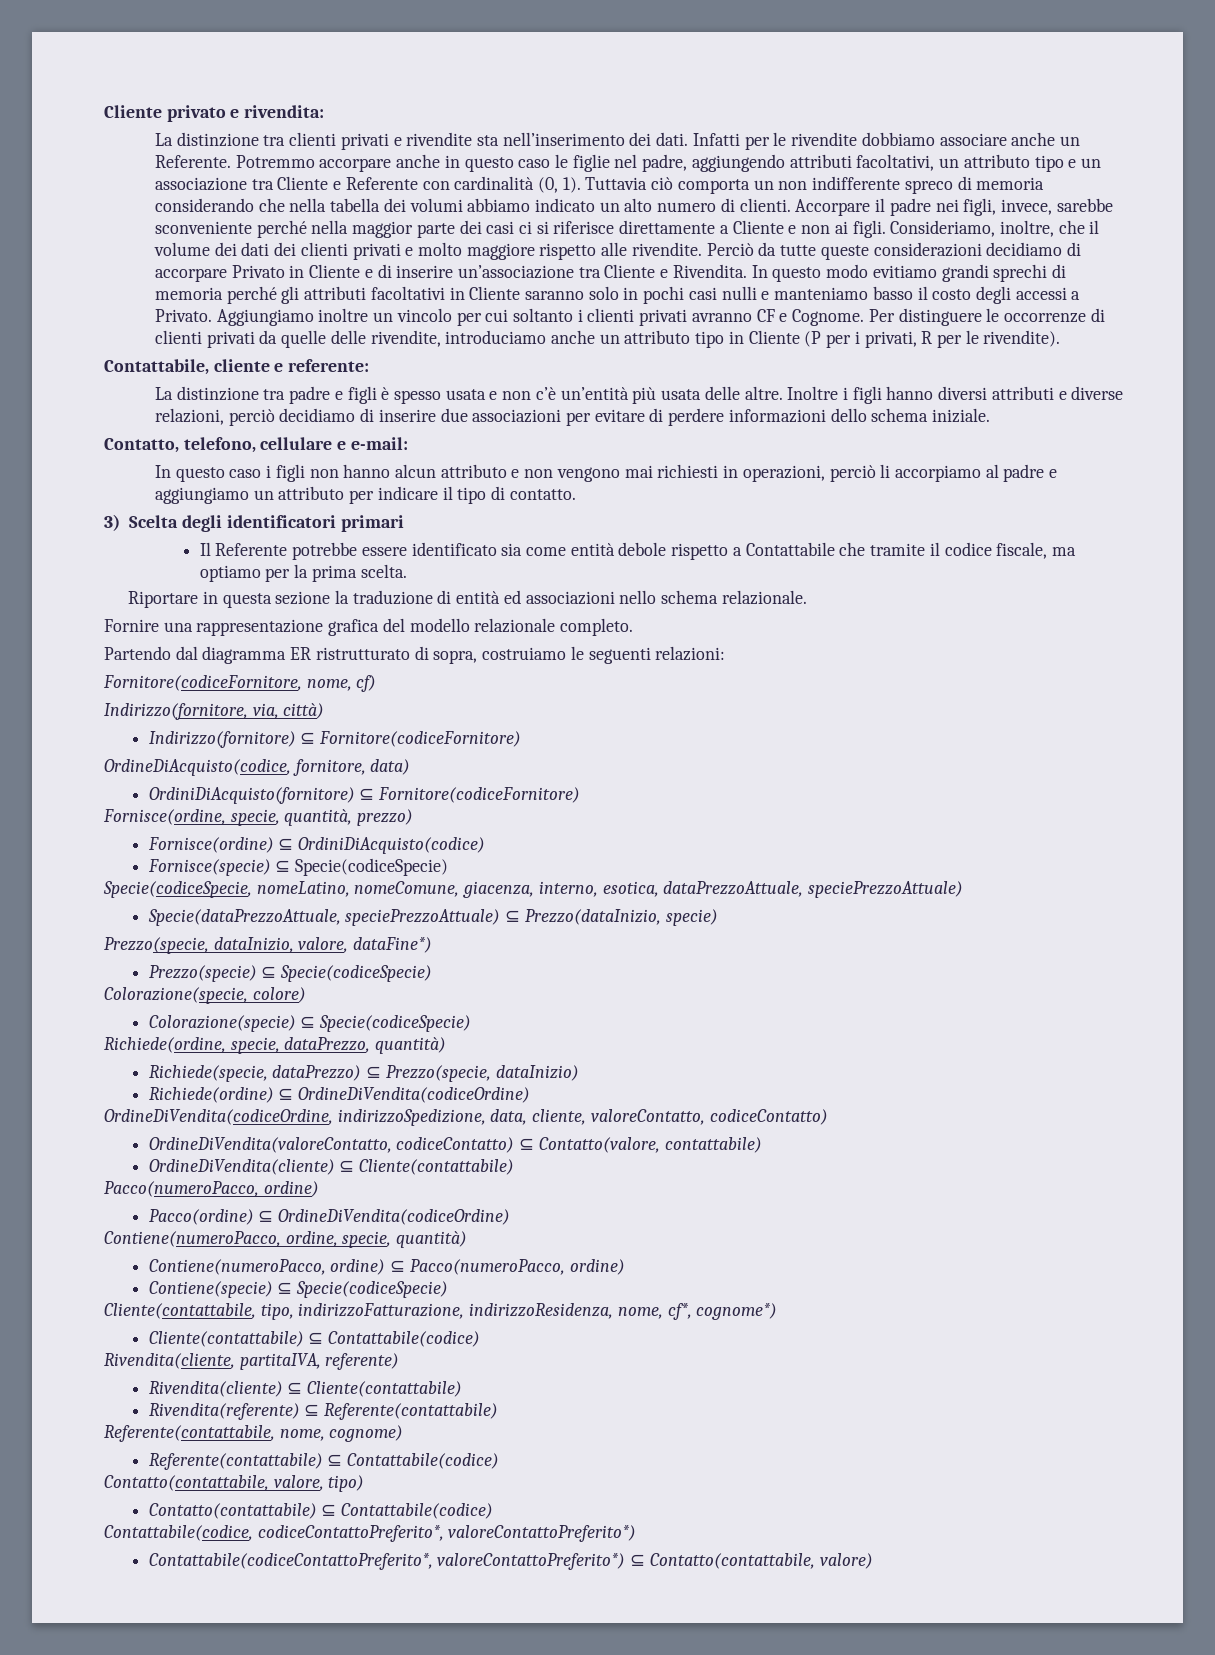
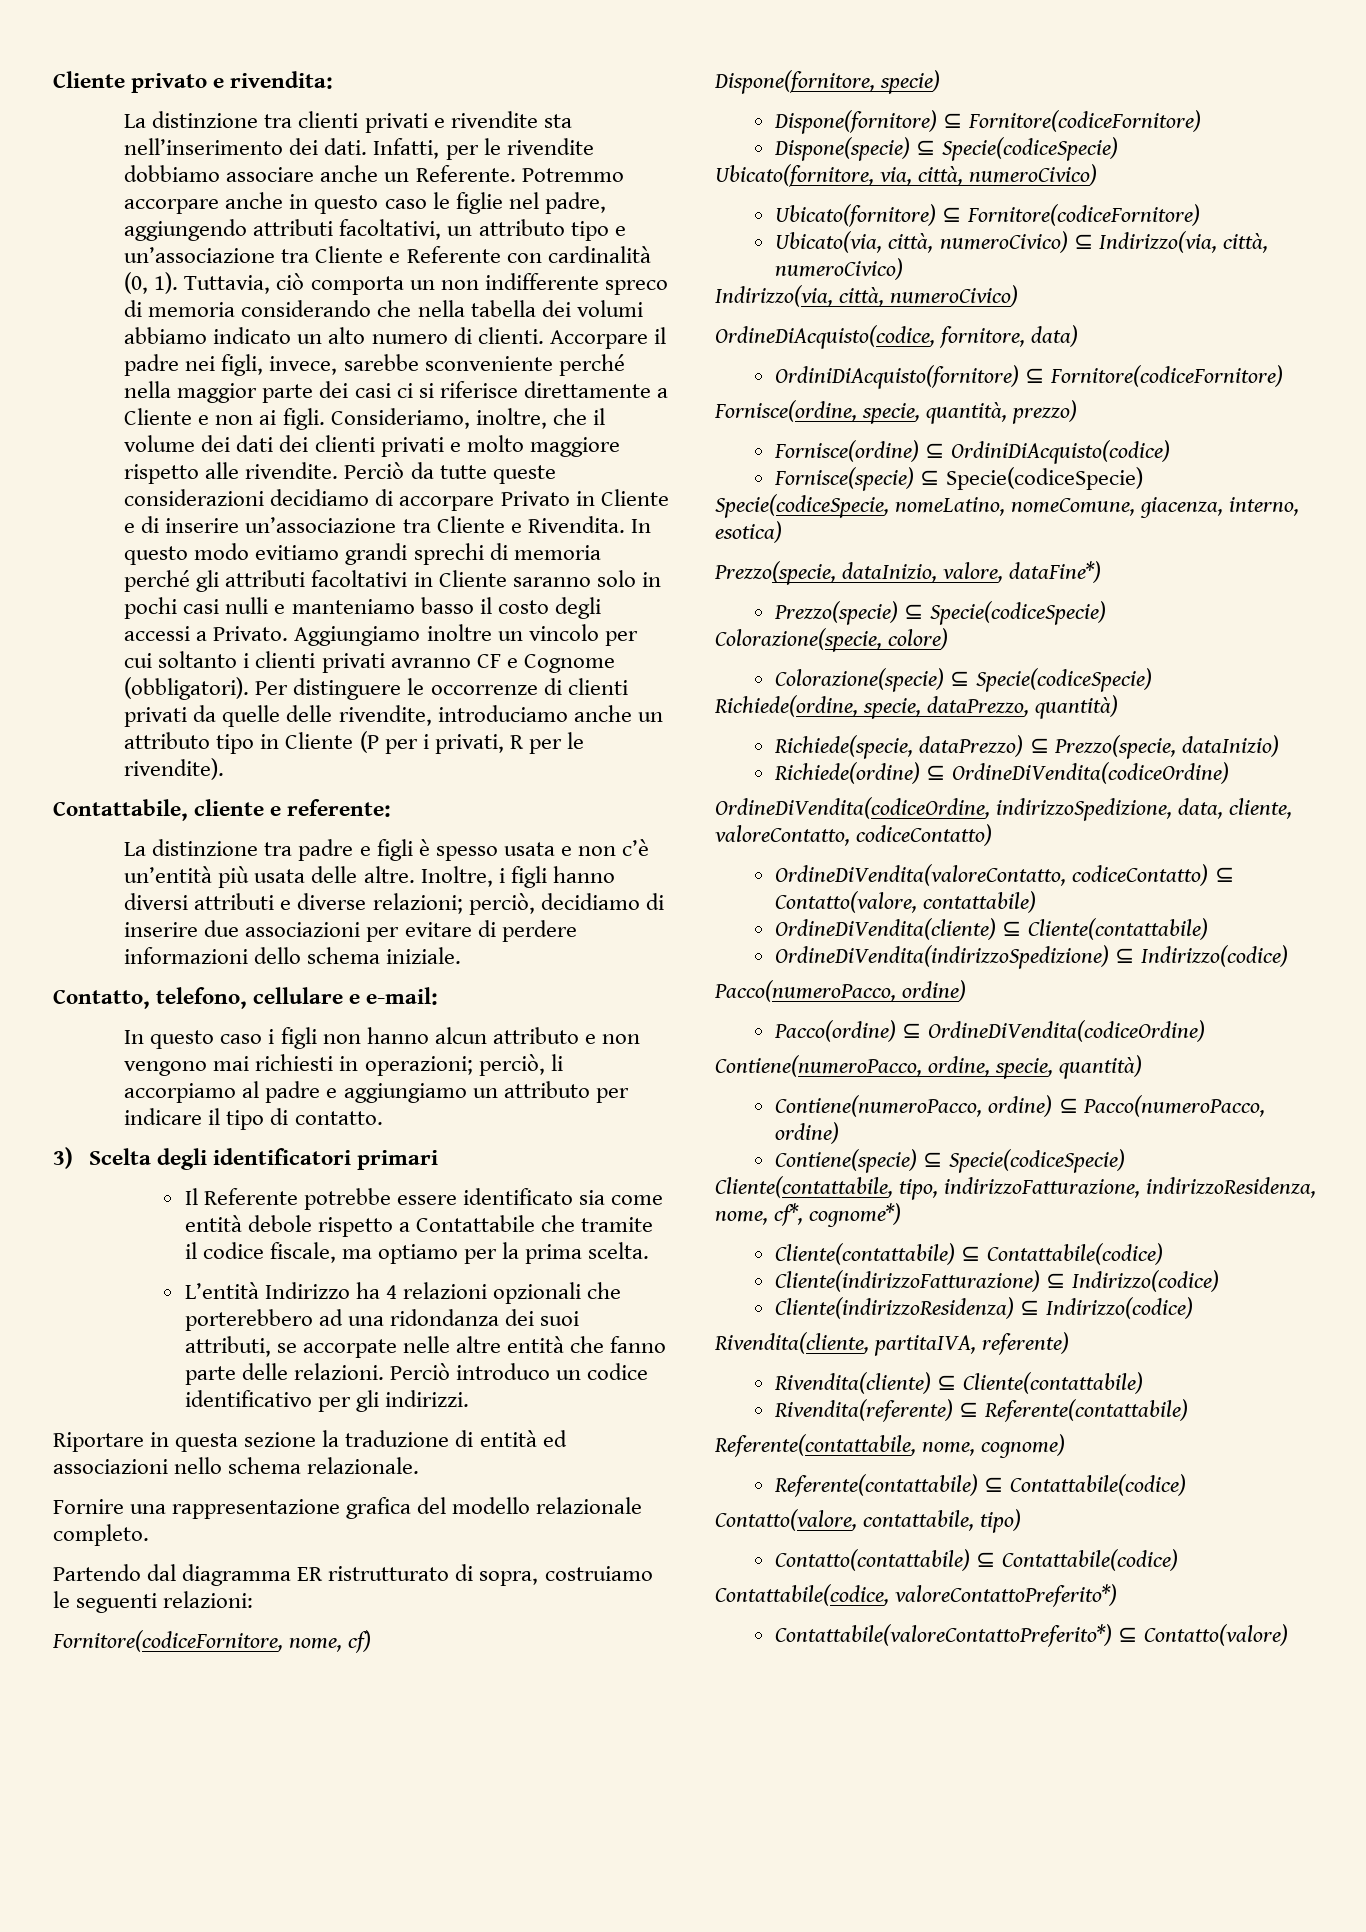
- Infatti per le rivendite dobbiamo associare anche un Referente.
+ Infatti, per le rivendite dobbiamo associare anche un Referente.
- Potremmo accorpare anche in questo caso le figlie nel padre, aggiungendo attributi facoltativi, un attributo tipo e un associazione tra Cliente e Referente con cardinalità (0, 1).
+ Potremmo accorpare anche in questo caso le figlie nel padre, aggiungendo attributi facoltativi, un attributo tipo e un’associazione tra Cliente e Referente con cardinalità (0, 1).
- Tuttavia ciò comporta un non indifferente spreco di memoria considerando che nella tabella dei volumi abbiamo indicato un alto numero di clienti.
+ Tuttavia, ciò comporta un non indifferente spreco di memoria considerando che nella tabella dei volumi abbiamo indicato un alto numero di clienti.
- Aggiungiamo inoltre un vincolo per cui soltanto i clienti privati avranno CF e Cognome.
+ Aggiungiamo inoltre un vincolo per cui soltanto i clienti privati avranno CF e Cognome (obbligatori).
- Inoltre i figli hanno diversi attributi e diverse relazioni, perciò decidiamo di inserire due associazioni per evitare di perdere informazioni dello schema iniziale.
+ Inoltre, i figli hanno diversi attributi e diverse relazioni; perciò, decidiamo di inserire due associazioni per evitare di perdere informazioni dello schema iniziale.
- In questo caso i figli non hanno alcun attributo e non vengono mai richiesti in operazioni, perciò li accorpiamo al padre e aggiungiamo un attributo per indicare il tipo di contatto.
+ In questo caso i figli non hanno alcun attributo e non vengono mai richiesti in operazioni; perciò, li accorpiamo al padre e aggiungiamo un attributo per indicare il tipo di contatto.
+ L’entità Indirizzo ha 4 relazioni opzionali che porterebbero ad una ridondanza dei suoi attributi, se accorpate nelle altre entità che fanno parte delle relazioni. Perciò introduco un codice identificativo per gli indirizzi.
- Indirizzo(fornitore, via, città)
- Indirizzo(fornitore) ⊆ Fornitore(codiceFornitore)
+ Dispone(fornitore, specie)
+ Dispone(fornitore) ⊆ Fornitore(codiceFornitore)
+ Dispone(specie) ⊆ Specie(codiceSpecie)
+ Ubicato(fornitore, via, città, numeroCivico)
+ Ubicato(fornitore) ⊆ Fornitore(codiceFornitore)
+ Ubicato(via, città, numeroCivico) ⊆ Indirizzo(via, città, numeroCivico)
+ Indirizzo(via, città, numeroCivico)
- Specie(codiceSpecie, nomeLatino, nomeComune, giacenza, interno, esotica, dataPrezzoAttuale, speciePrezzoAttuale)
- Specie(dataPrezzoAttuale, speciePrezzoAttuale) ⊆ Prezzo(dataInizio, specie)
+ Specie(codiceSpecie, nomeLatino, nomeComune, giacenza, interno, esotica)
+ OrdineDiVendita(indirizzoSpedizione) ⊆ Indirizzo(codice)
+ Cliente(indirizzoFatturazione) ⊆ Indirizzo(codice)
+ Cliente(indirizzoResidenza) ⊆ Indirizzo(codice)
- Contatto(contattabile, valore, tipo)
+ Contatto(valore, contattabile, tipo)
- Contattabile(codice, codiceContattoPreferito*, valoreContattoPreferito*)
+ Contattabile(codice, valoreContattoPreferito*)
- Contattabile(codiceContattoPreferito*, valoreContattoPreferito*) ⊆ Contatto(contattabile, valore)
+ Contattabile(valoreContattoPreferito*) ⊆ Contatto(valore)

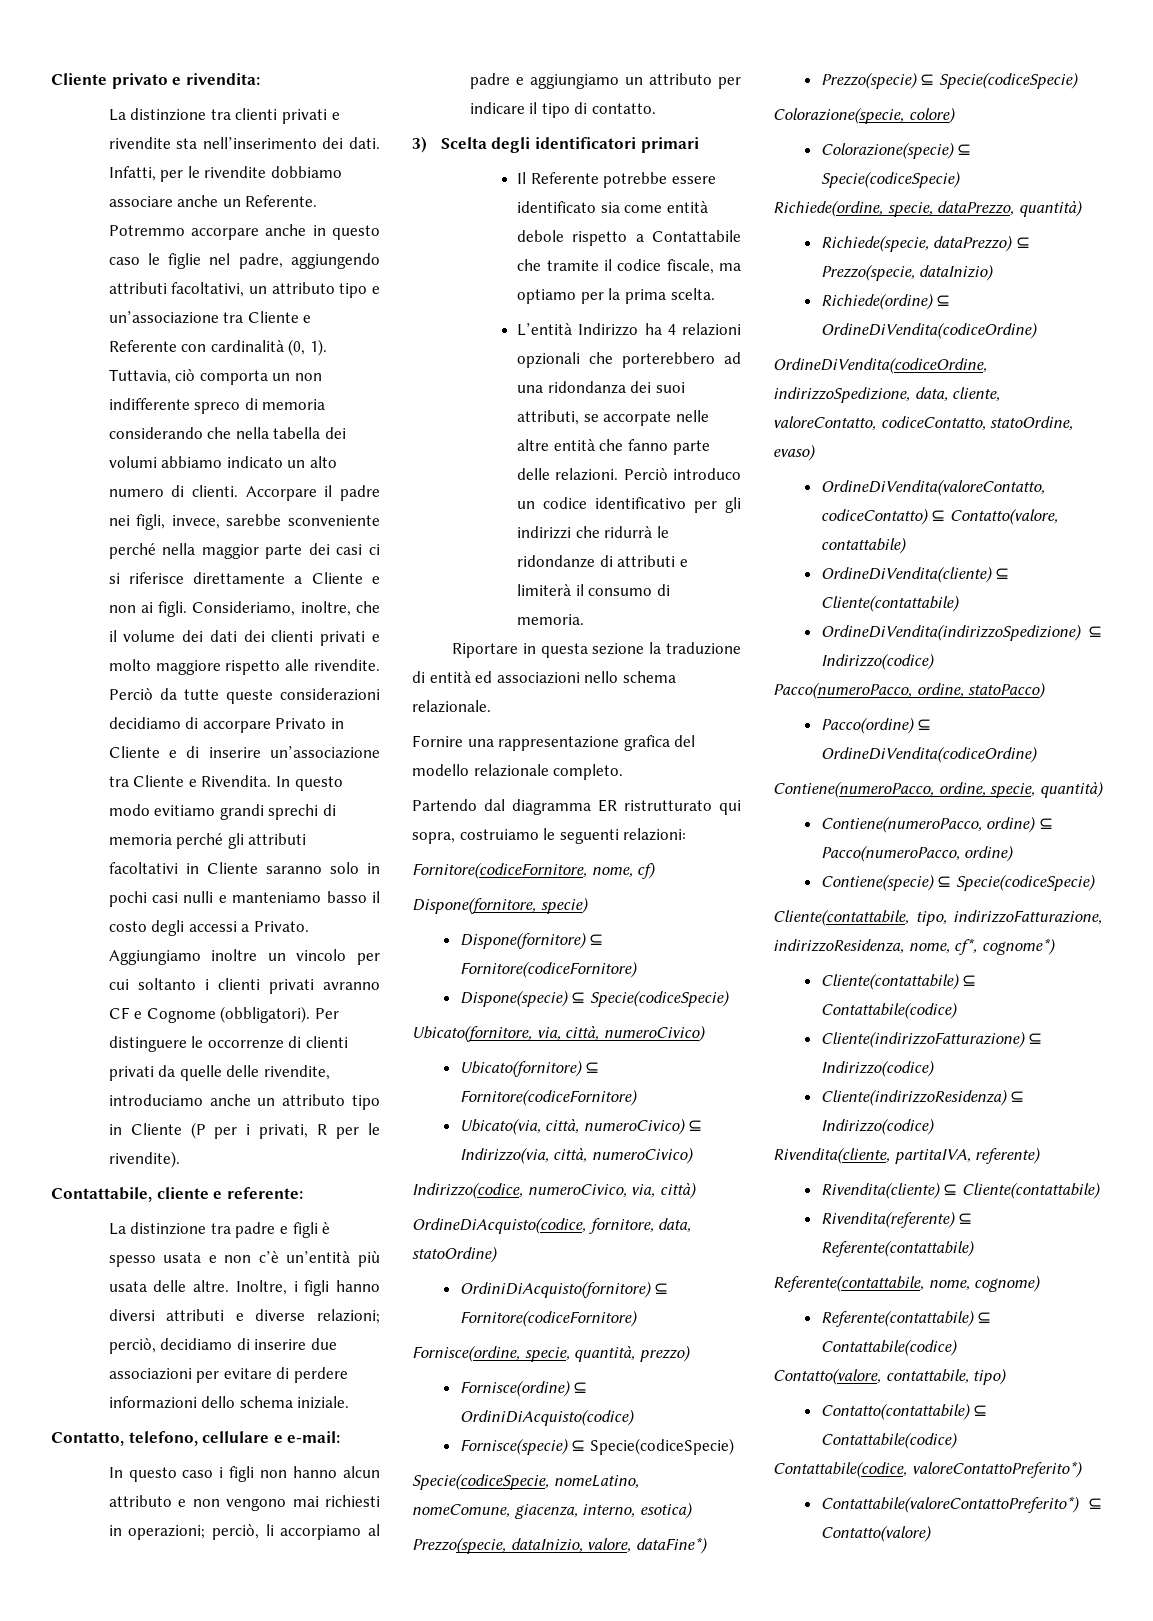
- Perciò introduco un codice identificativo per gli indirizzi.
+ Perciò introduco un codice identificativo per gli indirizzi che ridurrà le ridondanze di attributi e limiterà il consumo di memoria.
- Partendo dal diagramma ER ristrutturato di sopra, costruiamo le seguenti relazioni:
+ Partendo dal diagramma ER ristrutturato qui sopra, costruiamo le seguenti relazioni:
  Ubicato(via, città, numeroCivico) ⊆ Indirizzo(via, città, numeroCivico)
- Indirizzo(via, città, numeroCivico)
+ Indirizzo(codice, numeroCivico, via, città)
- OrdineDiAcquisto(codice, fornitore, data)
+ OrdineDiAcquisto(codice, fornitore, data, statoOrdine)
- OrdineDiVendita(codiceOrdine, indirizzoSpedizione, data, cliente, valoreContatto, codiceContatto)
+ OrdineDiVendita(codiceOrdine, indirizzoSpedizione, data, cliente, valoreContatto, codiceContatto, statoOrdine, evaso)
  OrdineDiVendita(indirizzoSpedizione) ⊆ Indirizzo(codice)
- Pacco(numeroPacco, ordine)
+ Pacco(numeroPacco, ordine, statoPacco)

